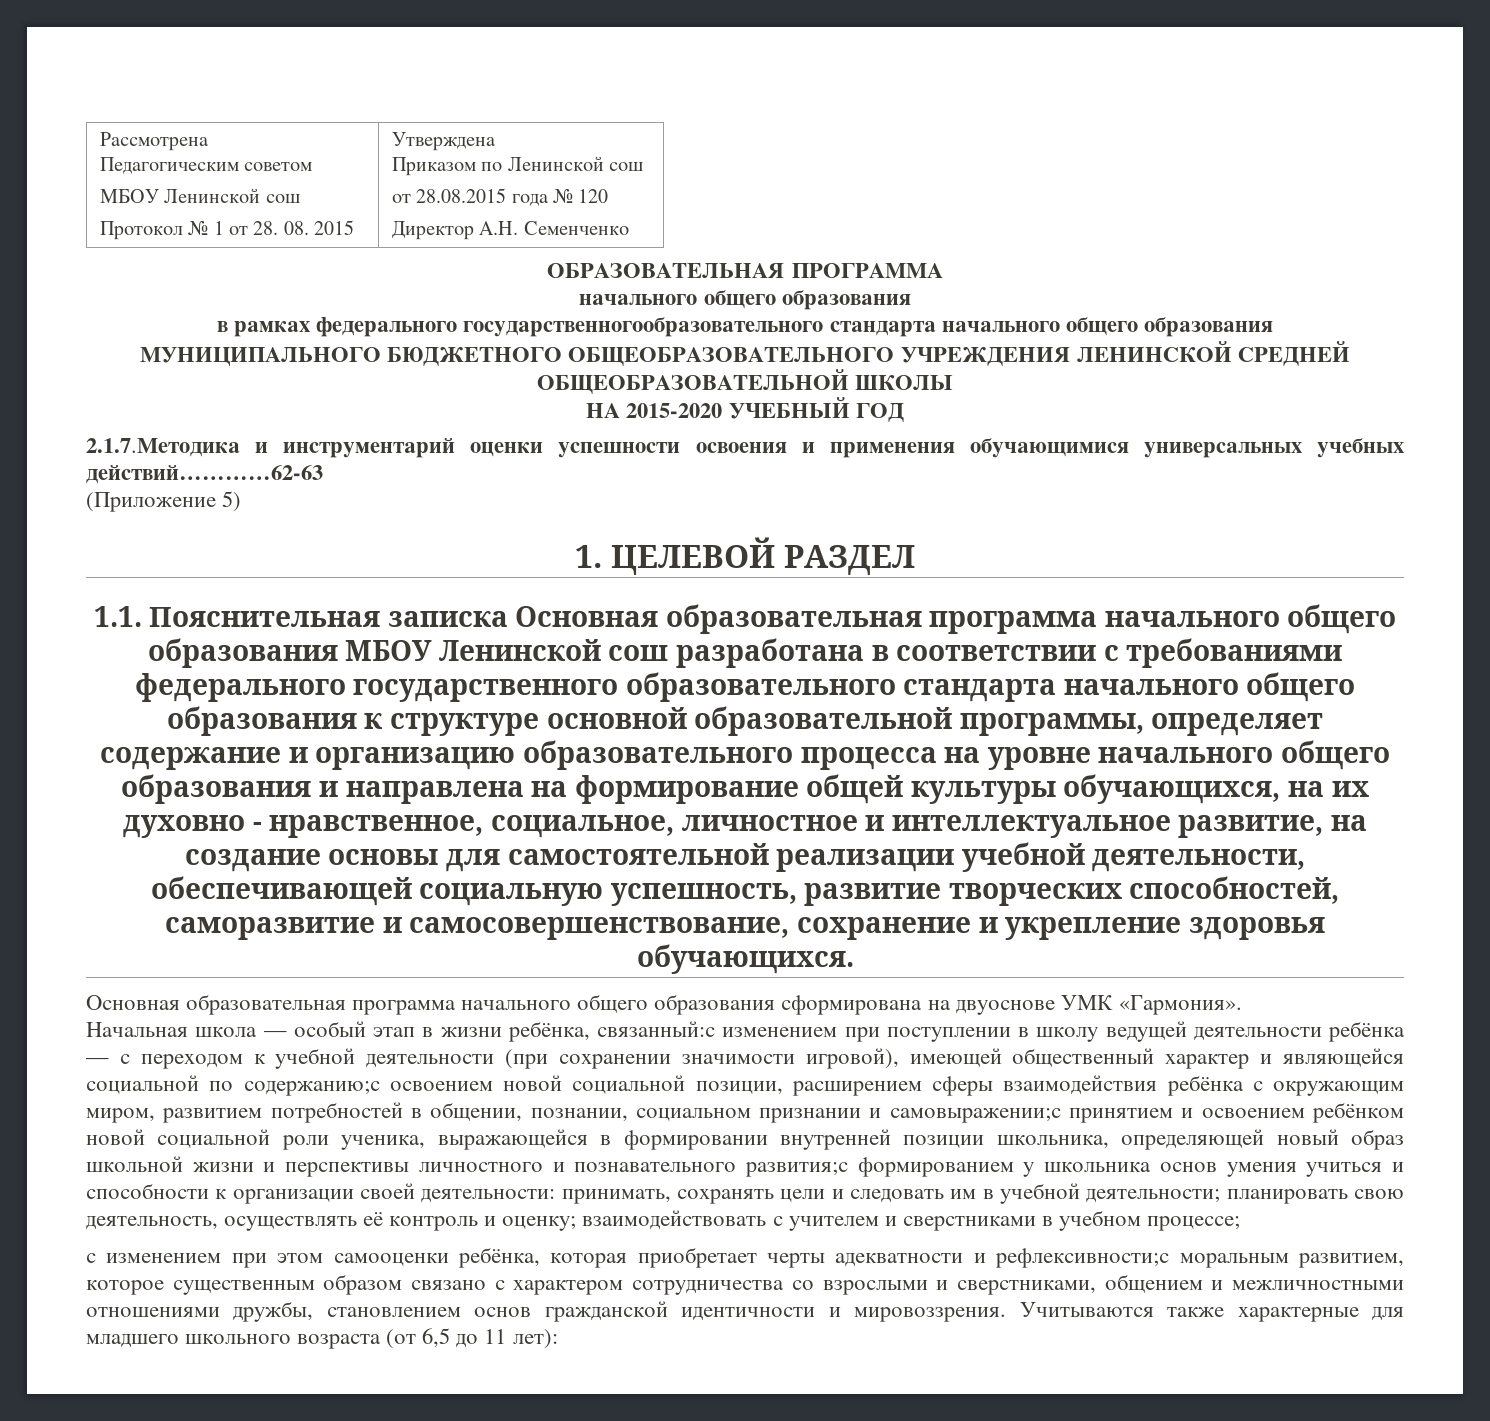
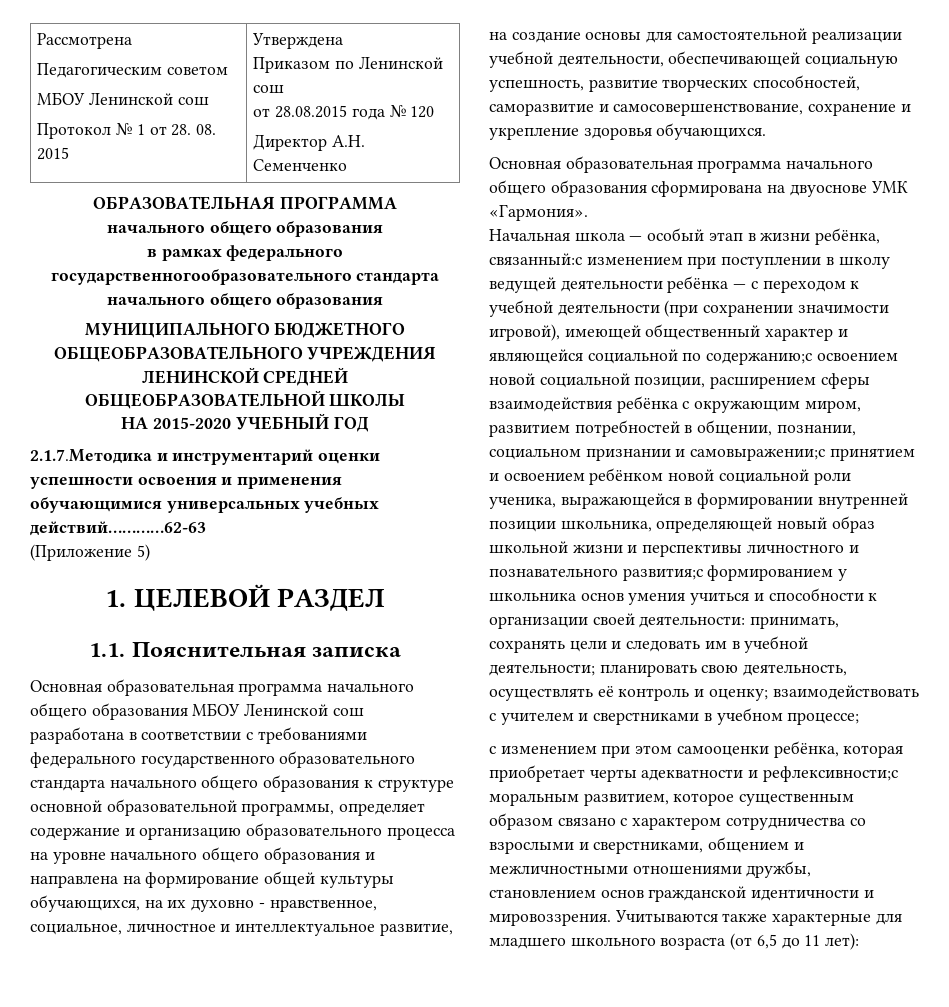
- 1.1. Пояснительная записка Основная образовательная программа начального общего образования МБОУ Ленинской сош разработана в соответствии с требованиями федерального государственного образовательного стандарта начального общего образования к структуре основной образовательной программы, определяет содержание и организацию образовательного процесса на уровне начального общего образования и направлена на формирование общей культуры обучающихся, на их духовно - нравственное, социальное, личностное и интеллектуальное развитие, на создание основы для самостоятельной реализации учебной деятельности, обеспечивающей социальную успешность, развитие творческих способностей, саморазвитие и самосовершенствование, сохранение и укрепление здоровья обучающихся.
+ 1.1. Пояснительная записка
+ Основная образовательная программа начального общего образования МБОУ Ленинской сош разработана в соответствии с требованиями федерального государственного образовательного стандарта начального общего образования к структуре основной образовательной программы, определяет содержание и организацию образовательного процесса на уровне начального общего образования и направлена на формирование общей культуры обучающихся, на их духовно - нравственное, социальное, личностное и интеллектуальное развитие, на создание основы для самостоятельной реализации учебной деятельности, обеспечивающей социальную успешность, развитие творческих способностей, саморазвитие и самосовершенствование, сохранение и укрепление здоровья обучающихся.

